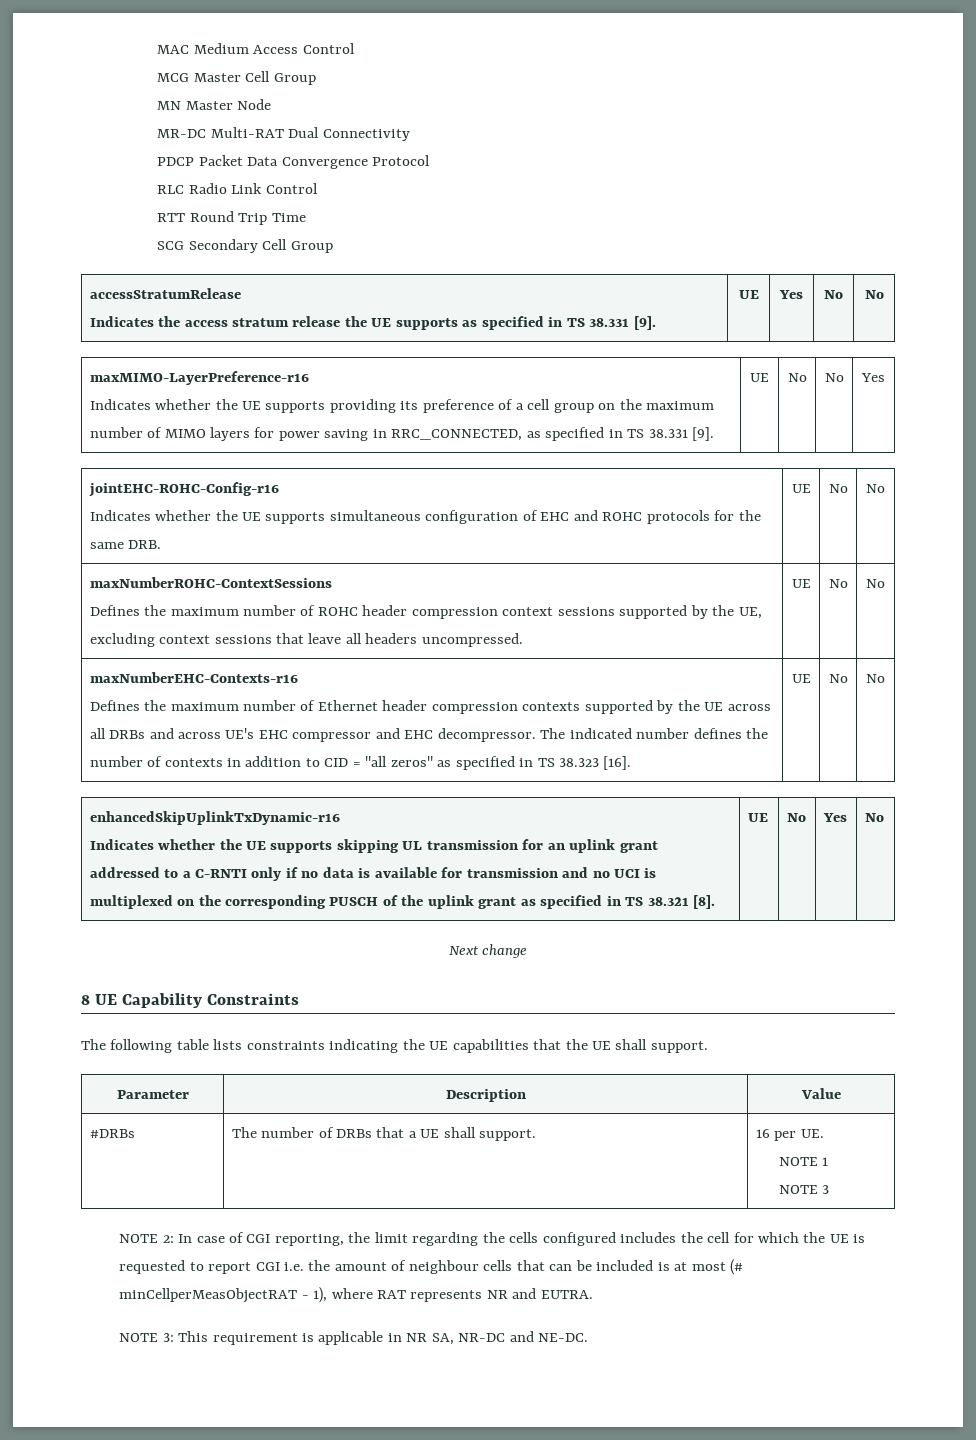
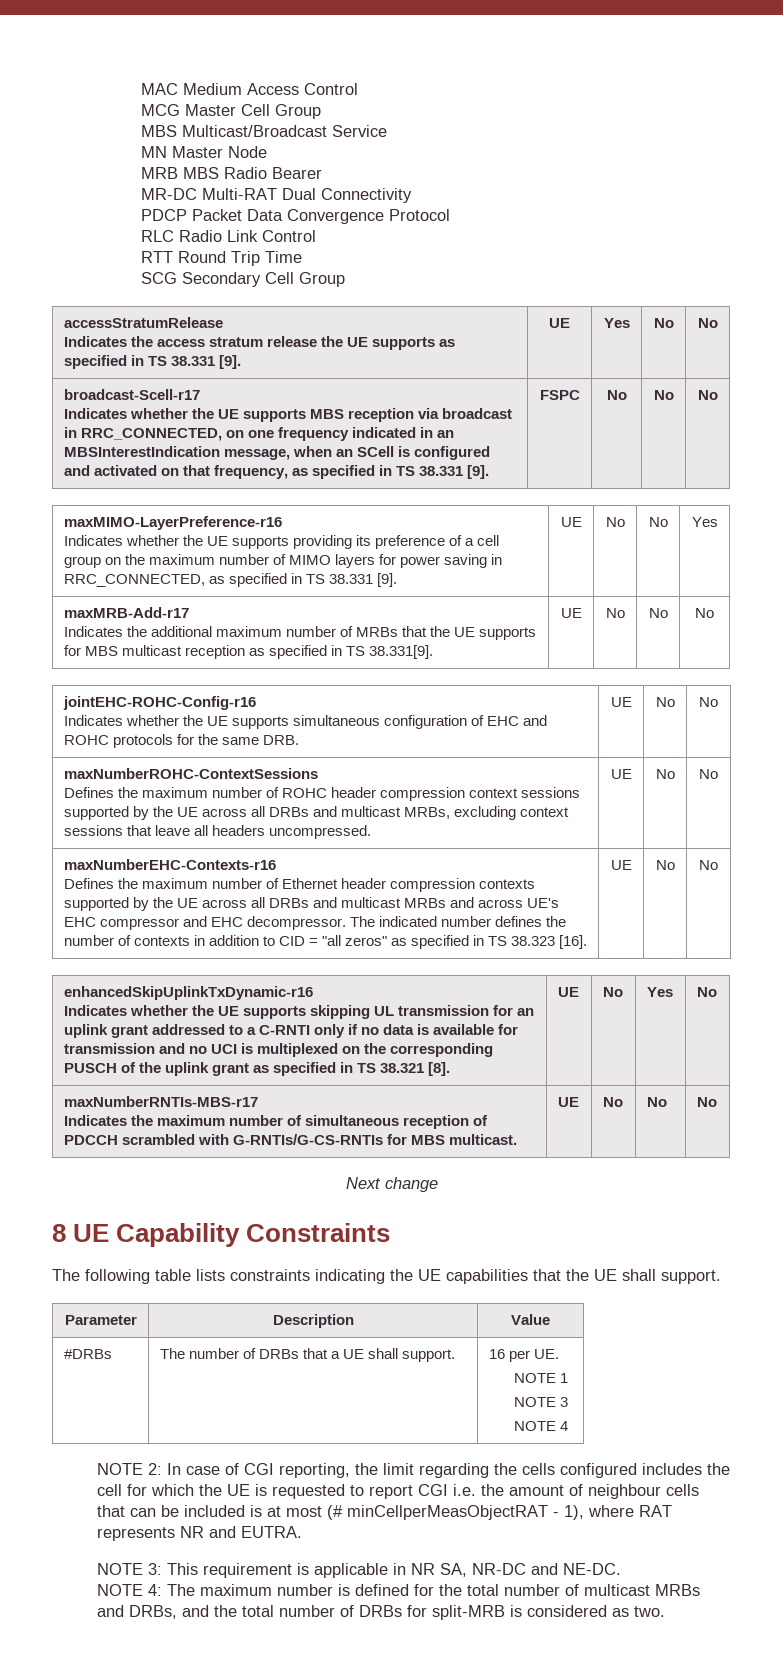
+ MBS Multicast/Broadcast Service
+ MRB MBS Radio Bearer
+ broadcast-Scell-r17
+ Indicates whether the UE supports MBS reception via broadcast in RRC_CONNECTED, on one frequency indicated in an MBSInterestIndication message, when an SCell is configured and activated on that frequency, as specified in TS 38.331 [9]. | FSPC | No | No | No
+ maxMRB-Add-r17
+ Indicates the additional maximum number of MRBs that the UE supports for MBS multicast reception as specified in TS 38.331[9]. | UE | No | No | No
  maxNumberROHC-ContextSessions
- Defines the maximum number of ROHC header compression context sessions supported by the UE, excluding context sessions that leave all headers uncompressed. | UE | No | No
+ Defines the maximum number of ROHC header compression context sessions supported by the UE across all DRBs and multicast MRBs, excluding context sessions that leave all headers uncompressed. | UE | No | No
- Defines the maximum number of Ethernet header compression contexts supported by the UE across all DRBs and across UE's EHC compressor and EHC decompressor.
+ Defines the maximum number of Ethernet header compression contexts supported by the UE across all DRBs and multicast MRBs and across UE's EHC compressor and EHC decompressor.
+ maxNumberRNTIs-MBS-r17
+ Indicates the maximum number of simultaneous reception of PDCCH scrambled with G-RNTIs/G-CS-RNTIs for MBS multicast. | UE | No | No | No
  #DRBs | The number of DRBs that a UE shall support. | 16 per UE.
  NOTE 1
  NOTE 3
+ NOTE 4
+ NOTE 4: The maximum number is defined for the total number of multicast MRBs and DRBs, and the total number of DRBs for split-MRB is considered as two.

